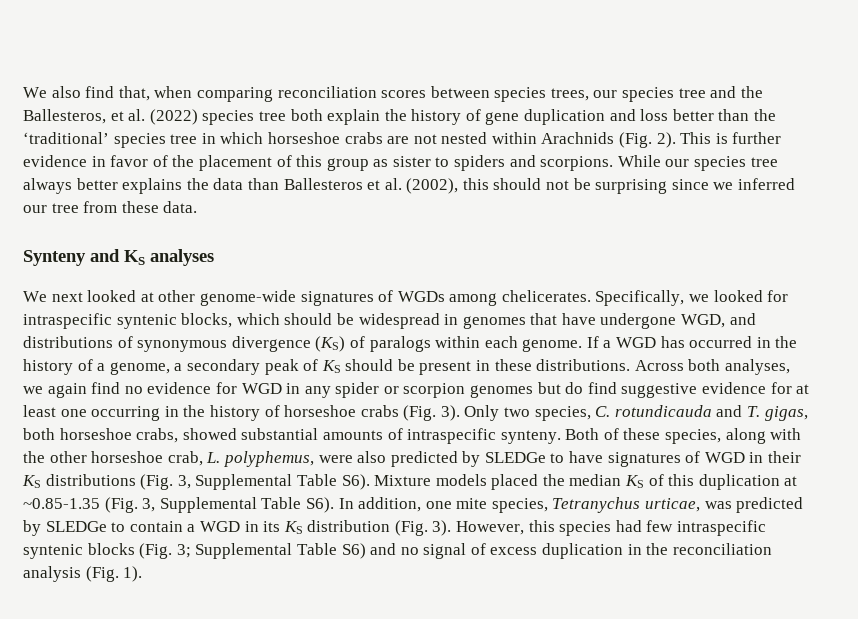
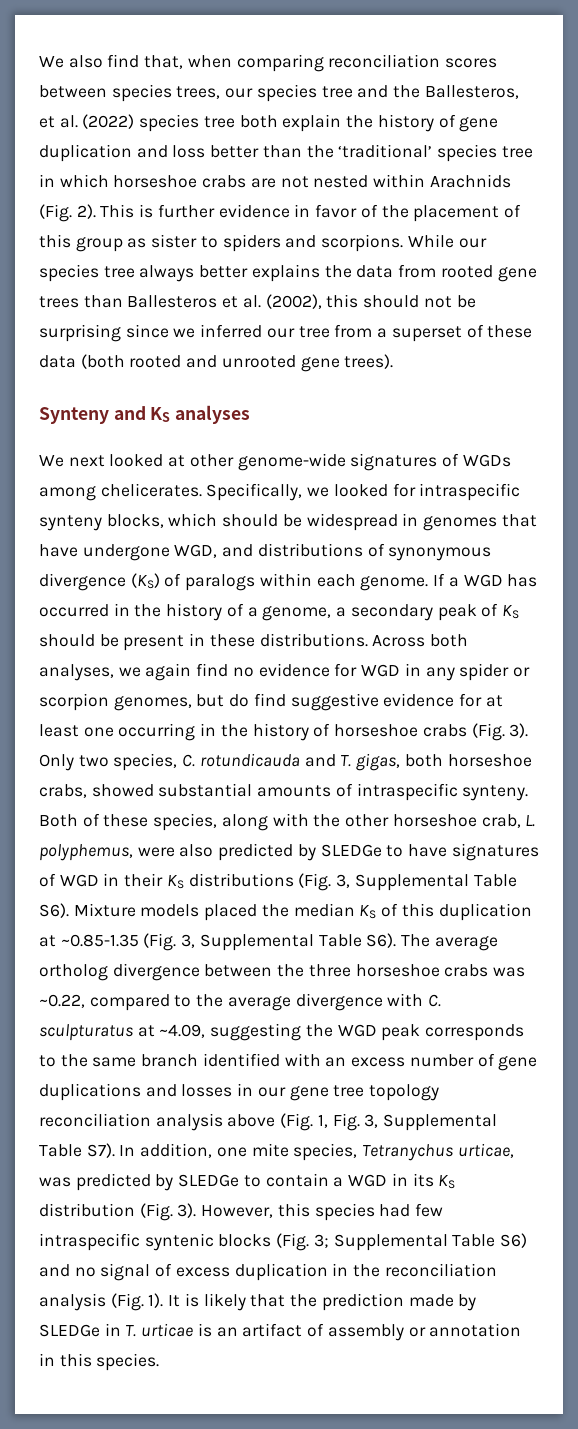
- While our species tree always better explains the data than Ballesteros et al. (2002), this should not be surprising since we inferred our tree from these data.
+ While our species tree always better explains the data from rooted gene trees than Ballesteros et al. (2002), this should not be surprising since we inferred our tree from a superset of these data (both rooted and unrooted gene trees).
- Specifically, we looked for intraspecific syntenic blocks, which should be widespread in genomes that have undergone WGD, and distributions of synonymous divergence (KS) of paralogs within each genome.
+ Specifically, we looked for intraspecific synteny blocks, which should be widespread in genomes that have undergone WGD, and distributions of synonymous divergence (KS) of paralogs within each genome.
- Across both analyses, we again find no evidence for WGD in any spider or scorpion genomes but do find suggestive evidence for at least one occurring in the history of horseshoe crabs (Fig. 3).
+ Across both analyses, we again find no evidence for WGD in any spider or scorpion genomes, but do find suggestive evidence for at least one occurring in the history of horseshoe crabs (Fig. 3).
- Both of these species, along with the other horseshoe crab, L. polyphemus, were also predicted by SLEDGe to have signatures of WGD in their KS distributions (Fig. 3, Supplemental Table S6). Mixture models placed the median KS of this duplication at ~0.85-1.35 (Fig. 3, Supplemental Table S6). In addition, one mite species, Tetranychus urticae, was predicted by SLEDGe to contain a WGD in its KS distribution (Fig. 3).
+ Both of these species, along with the other horseshoe crab, L. polyphemus, were also predicted by SLEDGe to have signatures of WGD in their KS distributions (Fig. 3, Supplemental Table S6). Mixture models placed the median KS of this duplication at ~0.85-1.35 (Fig. 3, Supplemental Table S6). The average ortholog divergence between the three horseshoe crabs was ~0.22, compared to the average divergence with C. sculpturatus at ~4.09, suggesting the WGD peak corresponds to the same branch identified with an excess number of gene duplications and losses in our gene tree topology reconciliation analysis above (Fig. 1, Fig. 3, Supplemental Table S7). In addition, one mite species, Tetranychus urticae, was predicted by SLEDGe to contain a WGD in its KS distribution (Fig. 3).
+ It is likely that the prediction made by SLEDGe in T. urticae is an artifact of assembly or annotation in this species.

